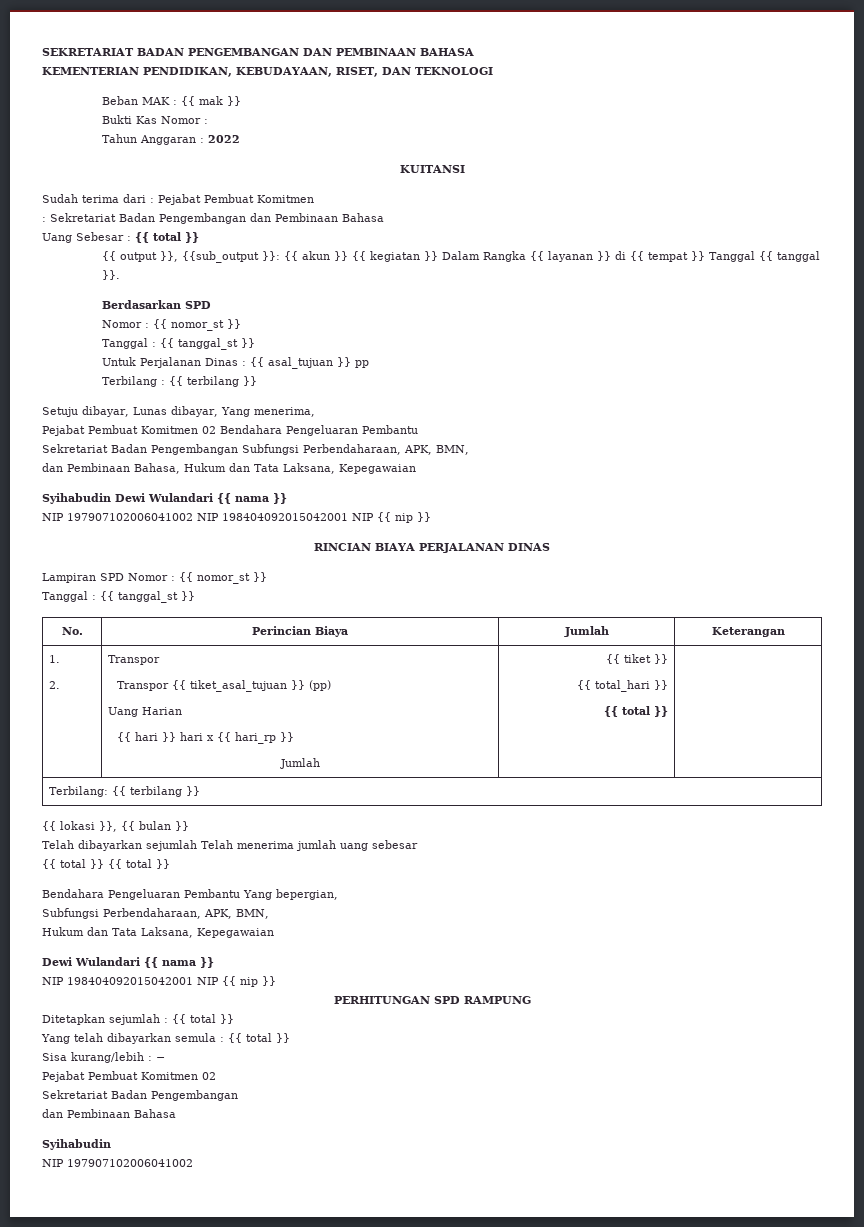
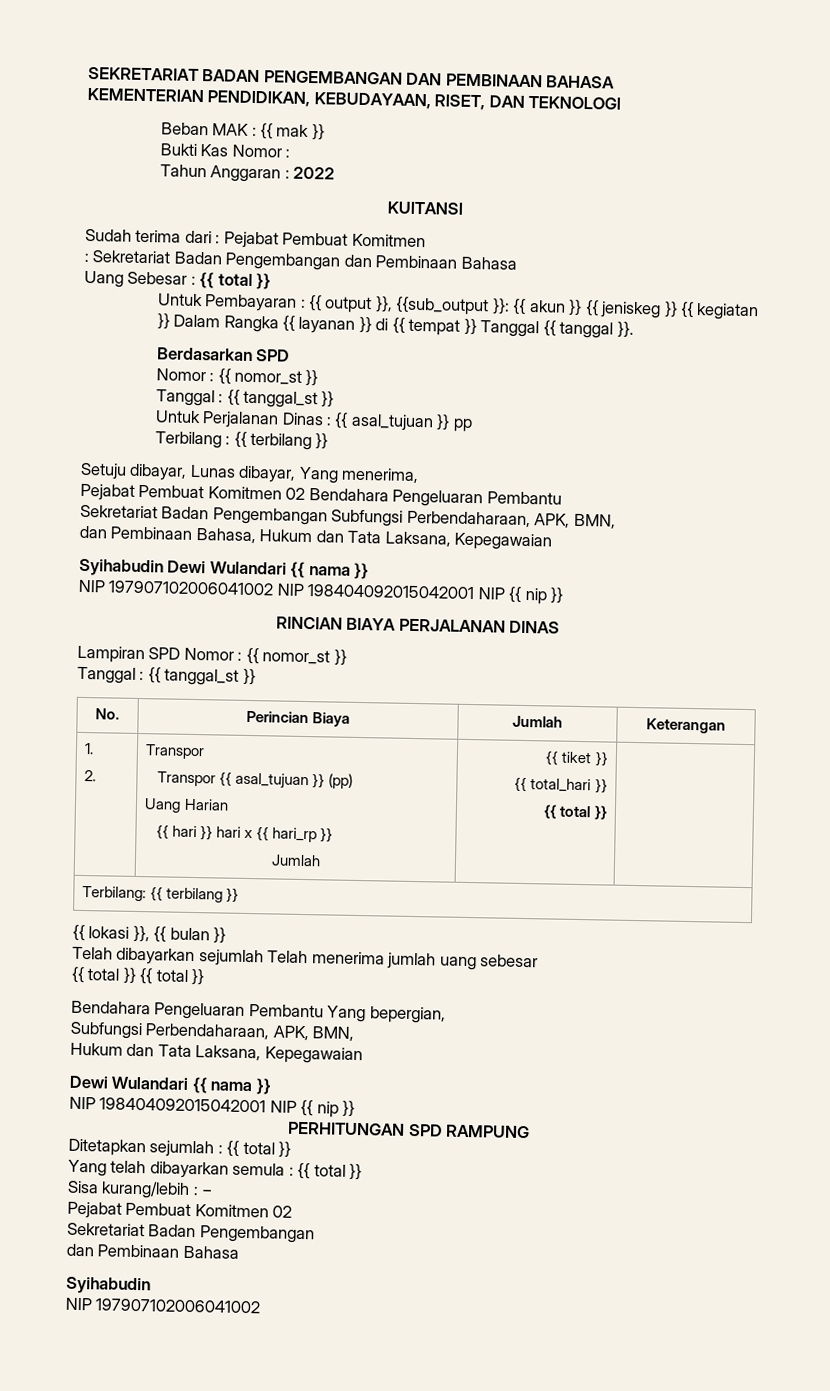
- {{ output }}, {{sub_output }}: {{ akun }} {{ kegiatan }} Dalam Rangka {{ layanan }} di {{ tempat }} Tanggal {{ tanggal }}.
+ Untuk Pembayaran : {{ output }}, {{sub_output }}: {{ akun }} {{ jeniskeg }} {{ kegiatan }} Dalam Rangka {{ layanan }} di {{ tempat }} Tanggal {{ tanggal }}.
  1.
  2. | Transpor
- Transpor {{ tiket_asal_tujuan }} (pp)
+ Transpor {{ asal_tujuan }} (pp)

